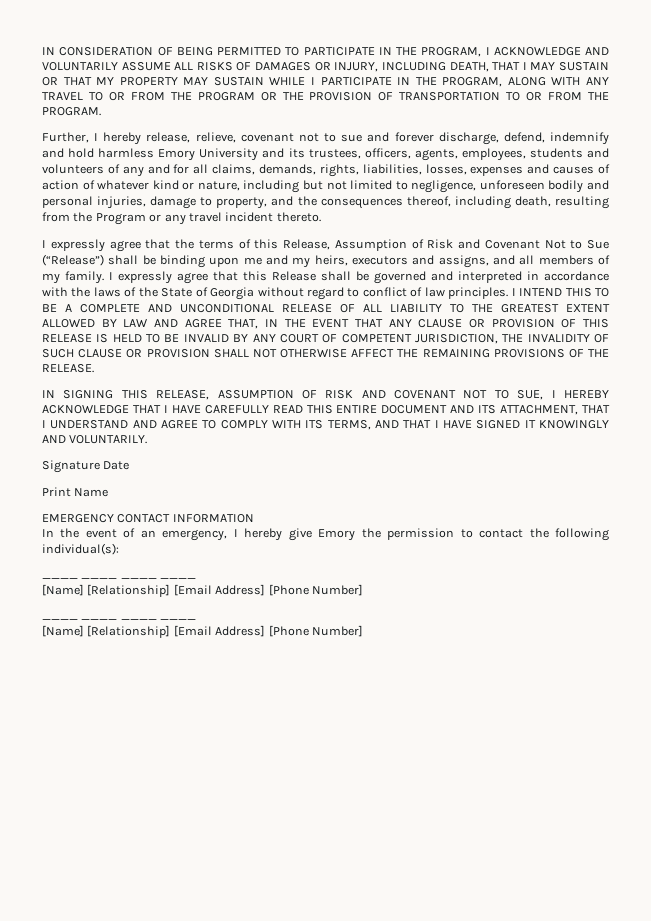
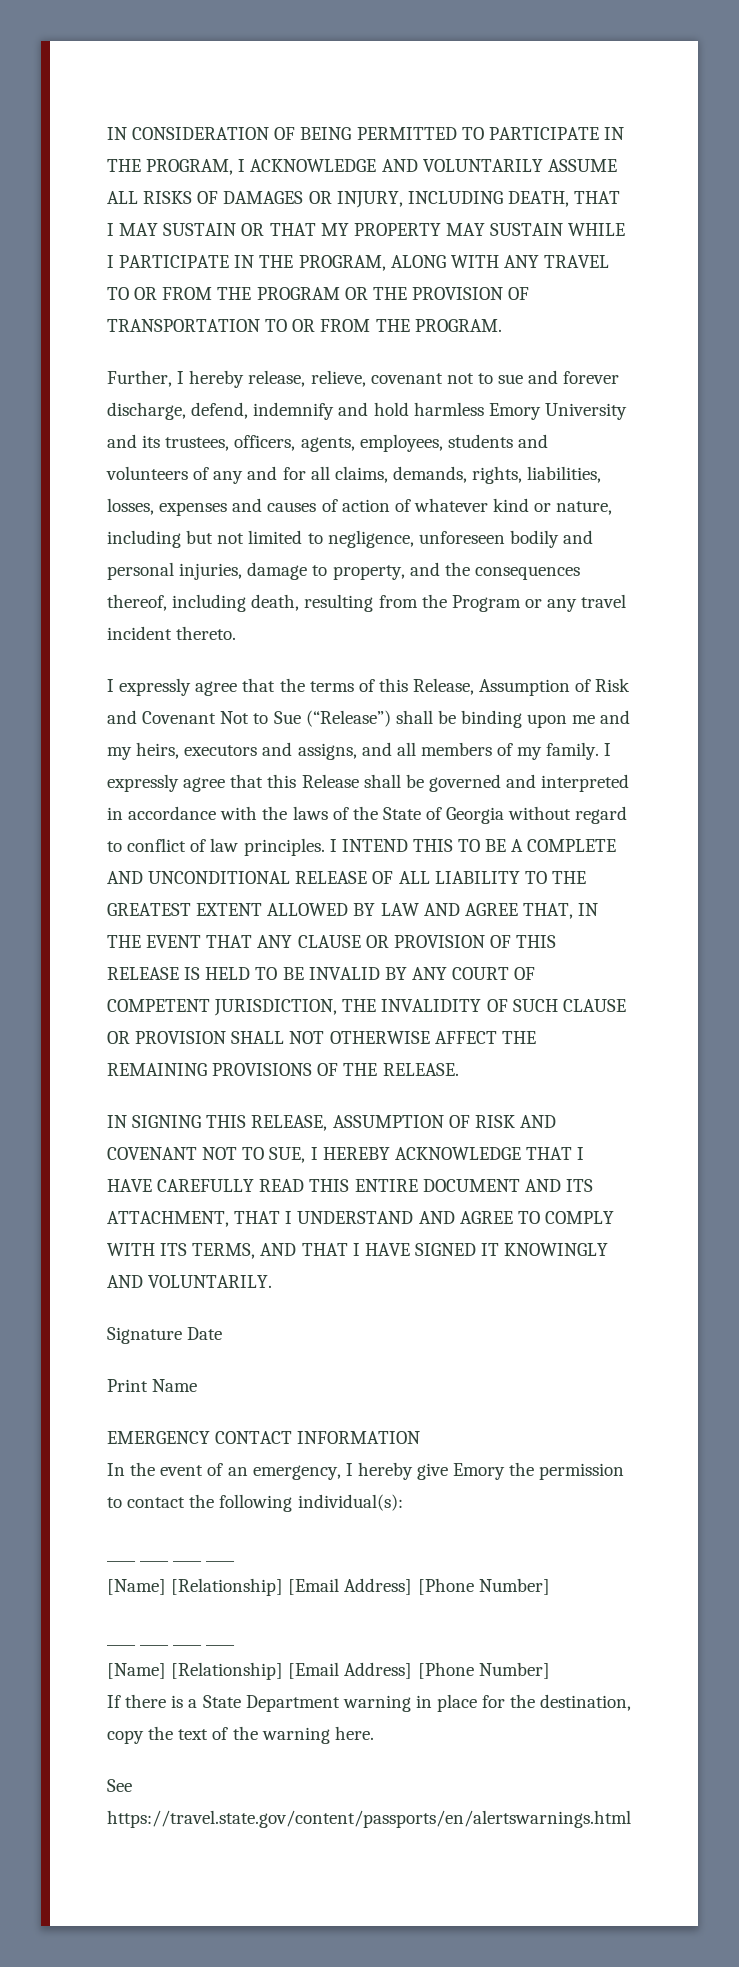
+ If there is a State Department warning in place for the destination, copy the text of the warning here.
+ See https://travel.state.gov/content/passports/en/alertswarnings.html

